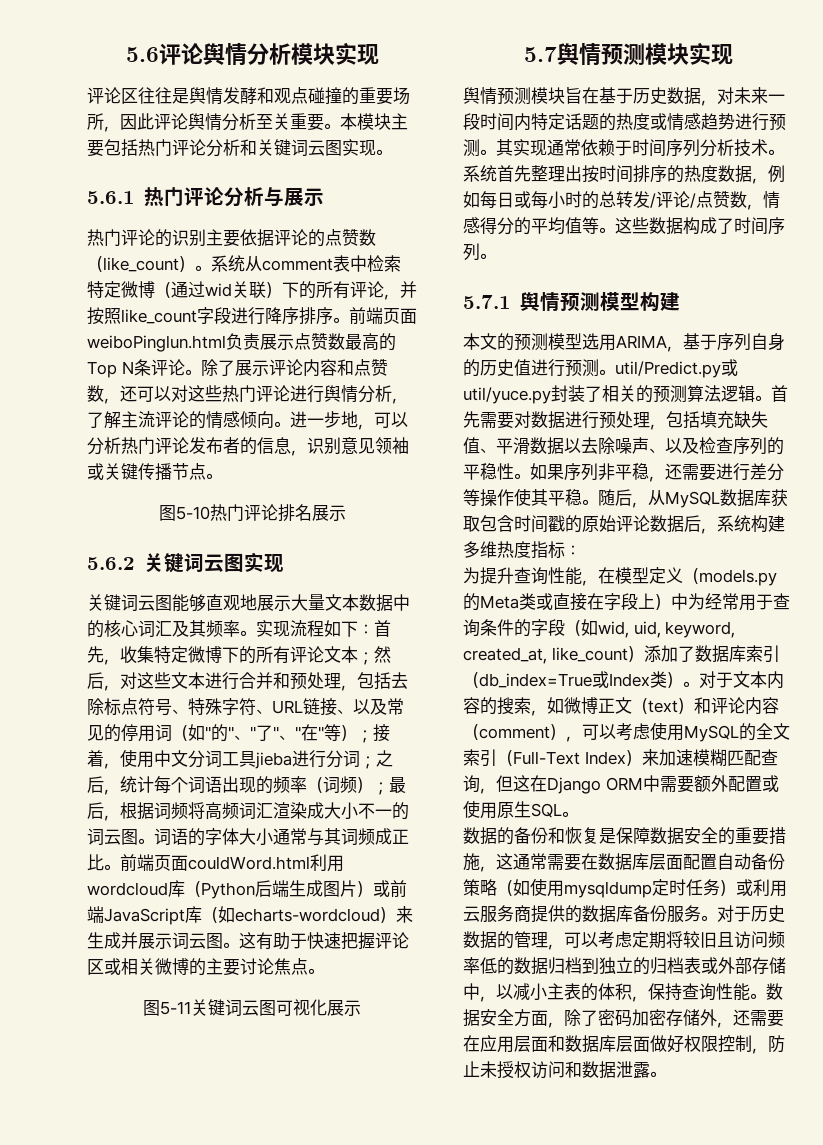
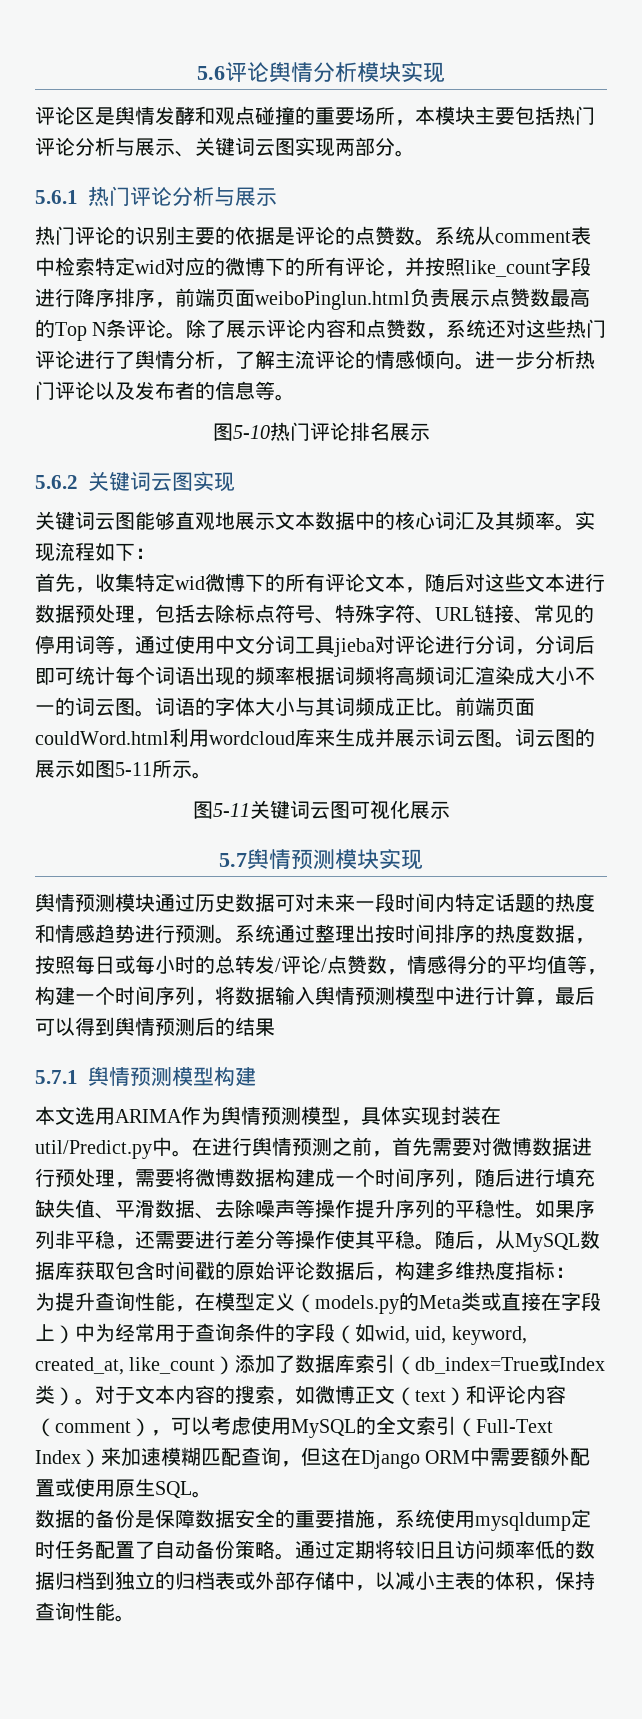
- 评论区往往是舆情发酵和观点碰撞的重要场所，因此评论舆情分析至关重要。本模块主要包括热门评论分析和关键词云图实现。
+ 评论区是舆情发酵和观点碰撞的重要场所，本模块主要包括热门评论分析与展示、关键词云图实现两部分。
- 热门评论的识别主要依据评论的点赞数（like_count）。
+ 热门评论的识别主要的依据是评论的点赞数。
- 系统从comment表中检索特定微博（通过wid关联）下的所有评论，并按照like_count字段进行降序排序。前端页面weiboPinglun.html负责展示点赞数最高的Top N条评论。
+ 系统从comment表中检索特定wid对应的微博下的所有评论，并按照like_count字段进行降序排序，前端页面weiboPinglun.html负责展示点赞数最高的Top N条评论。
- 除了展示评论内容和点赞数，还可以对这些热门评论进行舆情分析，了解主流评论的情感倾向。
+ 除了展示评论内容和点赞数，系统还对这些热门评论进行了舆情分析，了解主流评论的情感倾向。
- 进一步地，可以分析热门评论发布者的信息，识别意见领袖或关键传播节点。
+ 进一步分析热门评论以及发布者的信息等。
- 关键词云图能够直观地展示大量文本数据中的核心词汇及其频率。
+ 关键词云图能够直观地展示文本数据中的核心词汇及其频率。
- 实现流程如下：首先，收集特定微博下的所有评论文本；然后，对这些文本进行合并和预处理，包括去除标点符号、特殊字符、URL链接、以及常见的停用词（如"的"、"了"、"在"等）；接着，使用中文分词工具jieba进行分词；之后，统计每个词语出现的频率（词频）；最后，根据词频将高频词汇渲染成大小不一的词云图。
+ 实现流程如下：
+ 首先，收集特定wid微博下的所有评论文本，随后对这些文本进行数据预处理，包括去除标点符号、特殊字符、URL链接、常见的停用词等，通过使用中文分词工具jieba对评论进行分词，分词后即可统计每个词语出现的频率根据词频将高频词汇渲染成大小不一的词云图。
- 词语的字体大小通常与其词频成正比。
+ 词语的字体大小与其词频成正比。
- 前端页面couldWord.html利用wordcloud库（Python后端生成图片）或前端JavaScript库（如echarts-wordcloud）来生成并展示词云图。
+ 前端页面couldWord.html利用wordcloud库来生成并展示词云图。
- 这有助于快速把握评论区或相关微博的主要讨论焦点。
+ 词云图的展示如图5-11所示。
- 舆情预测模块旨在基于历史数据，对未来一段时间内特定话题的热度或情感趋势进行预测。
+ 舆情预测模块通过历史数据可对未来一段时间内特定话题的热度和情感趋势进行预测。
- 其实现通常依赖于时间序列分析技术。系统首先整理出按时间排序的热度数据，例如每日或每小时的总转发/评论/点赞数，情感得分的平均值等。这些数据构成了时间序列。
+ 系统通过整理出按时间排序的热度数据，按照每日或每小时的总转发/评论/点赞数，情感得分的平均值等，构建一个时间序列，将数据输入舆情预测模型中进行计算，最后可以得到舆情预测后的结果
- 本文的预测模型选用ARIMA，基于序列自身的历史值进行预测。util/Predict.py或util/yuce.py封装了相关的预测算法逻辑。首先需要对数据进行预处理，包括填充缺失值、平滑数据以去除噪声、以及检查序列的平稳性。
+ 本文选用ARIMA作为舆情预测模型，具体实现封装在util/Predict.py中。在进行舆情预测之前，首先需要对微博数据进行预处理，需要将微博数据构建成一个时间序列，随后进行填充缺失值、平滑数据、去除噪声等操作提升序列的平稳性。
- 随后，从MySQL数据库获取包含时间戳的原始评论数据后，系统构建多维热度指标：
+ 随后，从MySQL数据库获取包含时间戳的原始评论数据后，构建多维热度指标：
- 数据的备份和恢复是保障数据安全的重要措施，这通常需要在数据库层面配置自动备份策略（如使用mysqldump定时任务）或利用云服务商提供的数据库备份服务。对于历史数据的管理，可以考虑定期将较旧且访问频率低的数据归档到独立的归档表或外部存储中，以减小主表的体积，保持查询性能。数据安全方面，除了密码加密存储外，还需要在应用层面和数据库层面做好权限控制，防止未授权访问和数据泄露。
+ 数据的备份是保障数据安全的重要措施，系统使用mysqldump定时任务配置了自动备份策略。通过定期将较旧且访问频率低的数据归档到独立的归档表或外部存储中，以减小主表的体积，保持查询性能。

